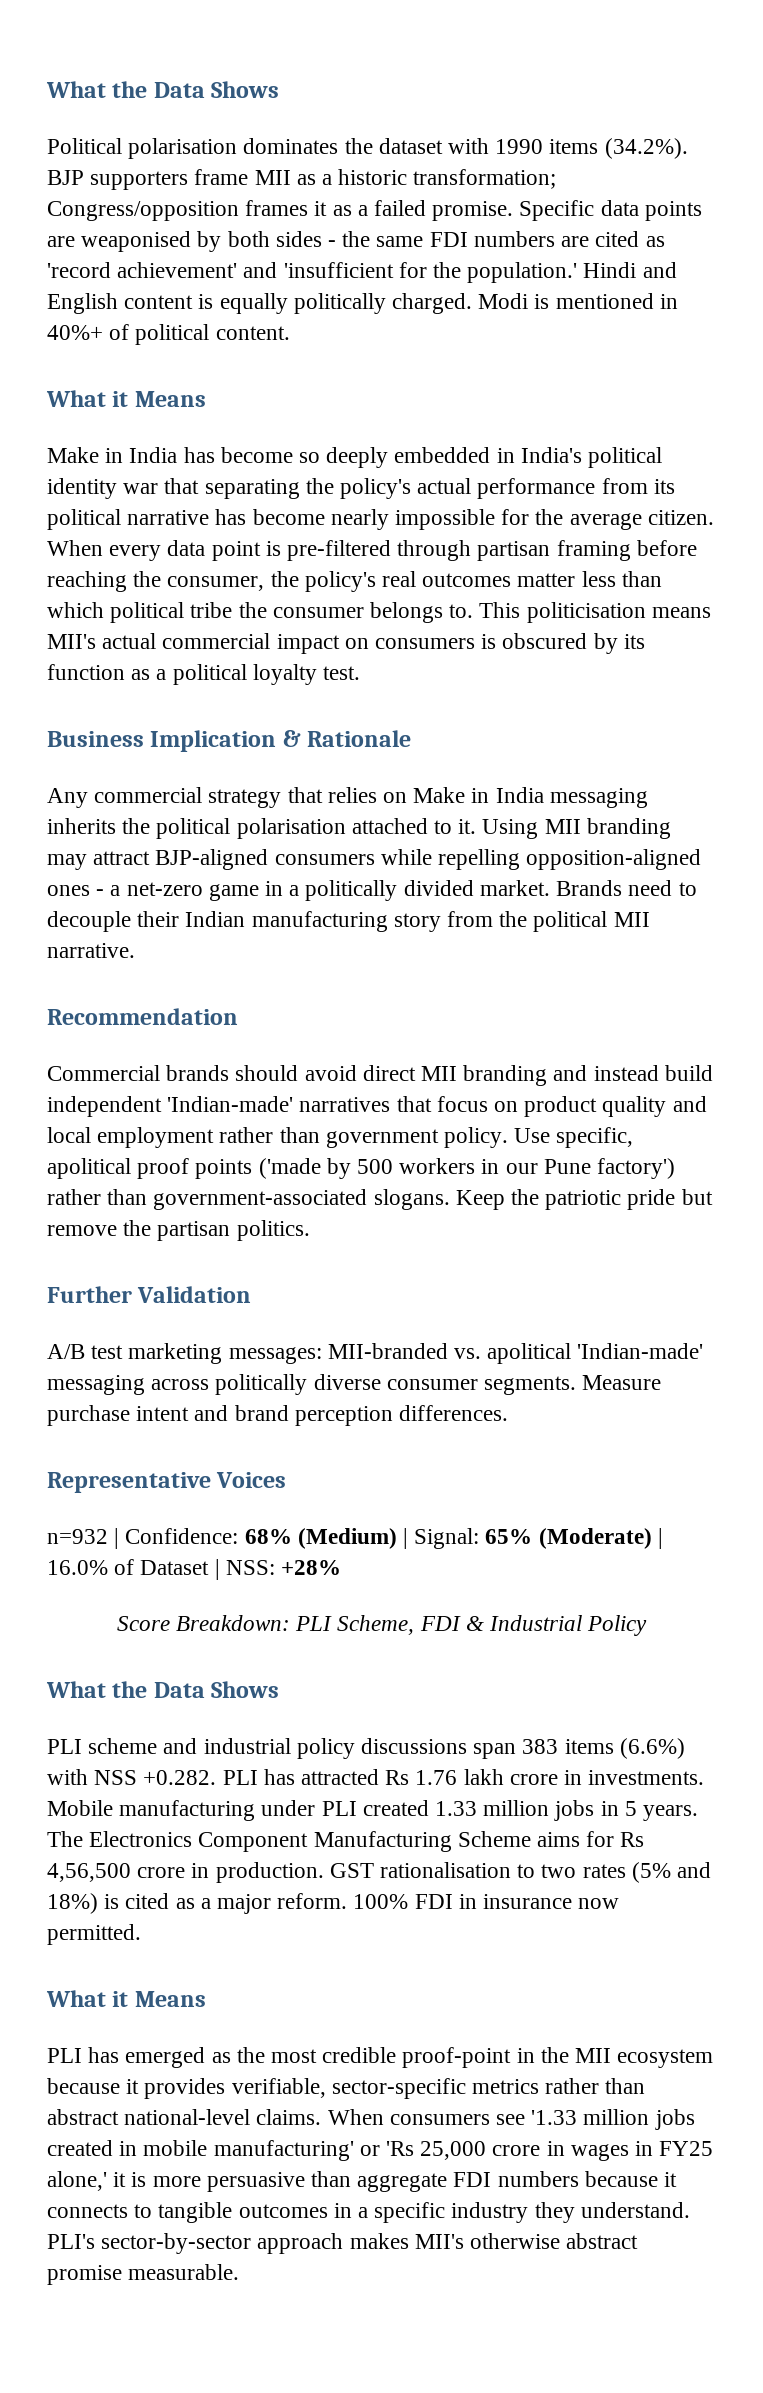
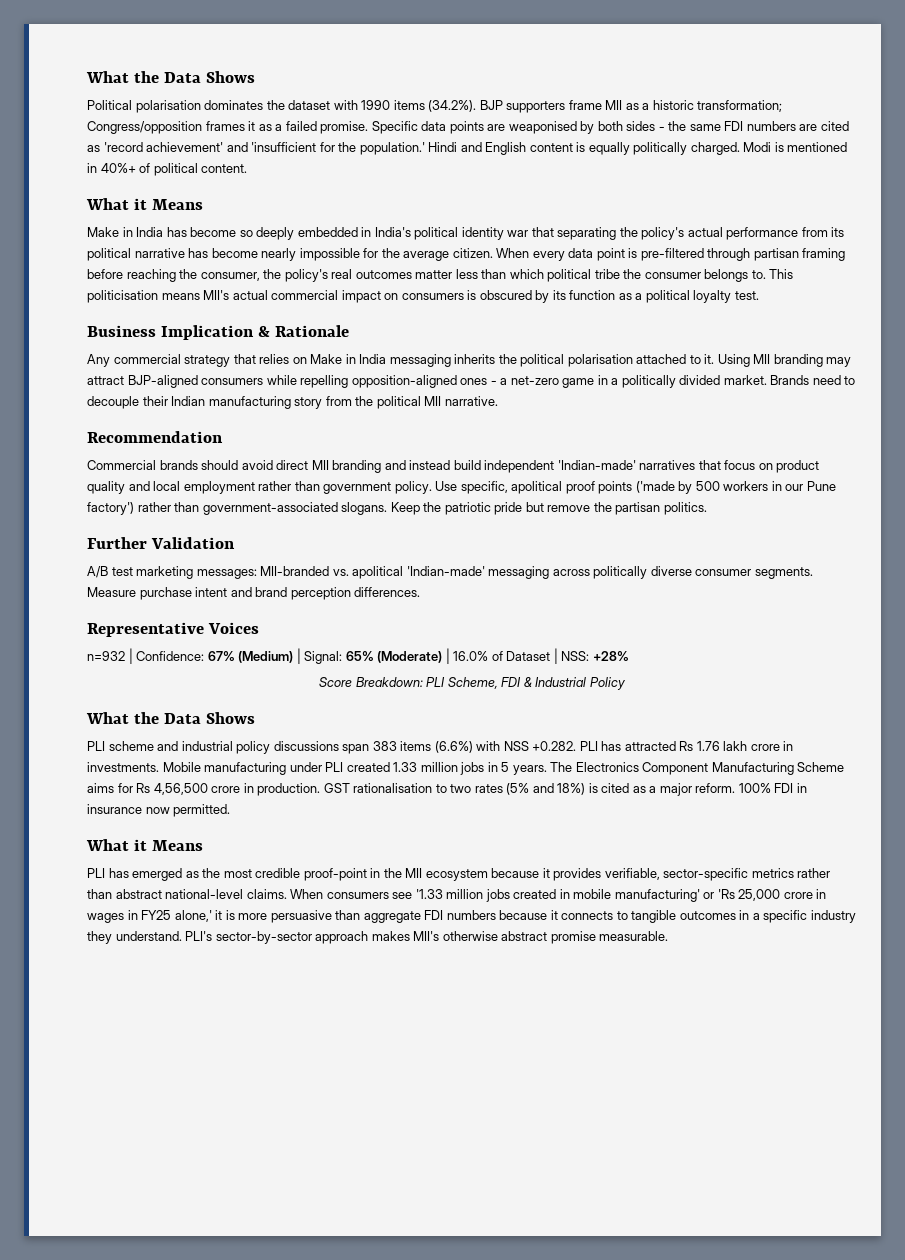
- n=932 | Confidence: 68% (Medium) | Signal: 65% (Moderate) | 16.0% of Dataset | NSS: +28%
+ n=932 | Confidence: 67% (Medium) | Signal: 65% (Moderate) | 16.0% of Dataset | NSS: +28%

